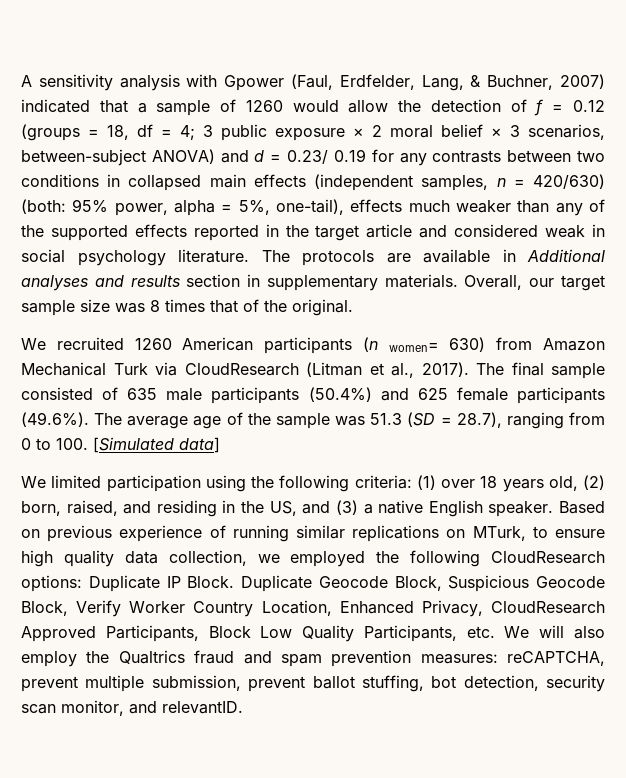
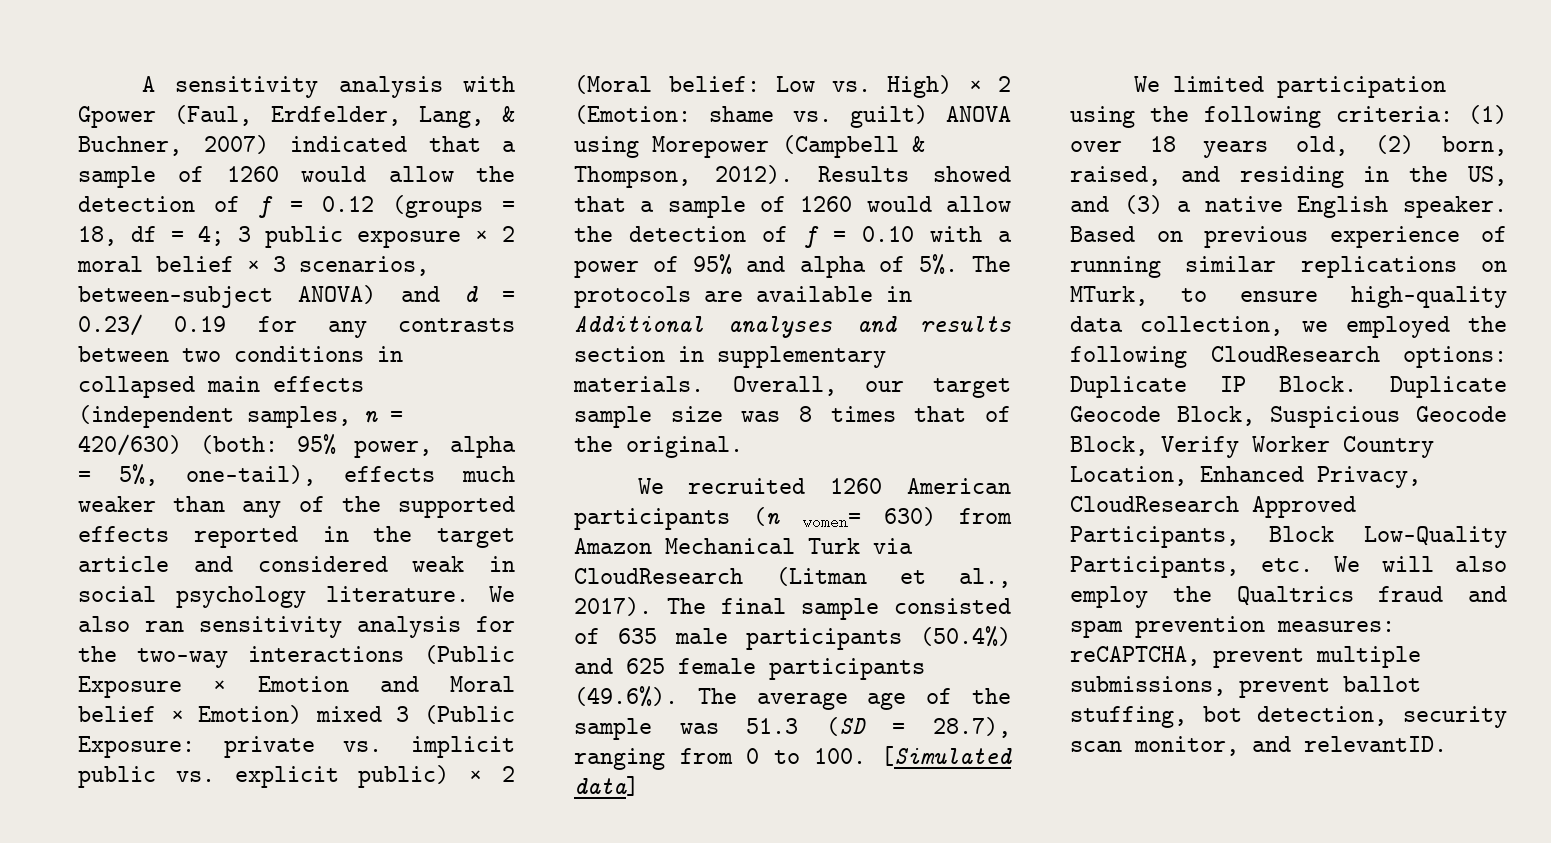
+ We also ran sensitivity analysis for the two-way interactions (Public Exposure × Emotion and Moral belief × Emotion) mixed 3 (Public Exposure: private vs. implicit public vs. explicit public) × 2 (Moral belief: Low vs. High) × 2 (Emotion: shame vs. guilt) ANOVA using Morepower (Campbell & Thompson, 2012). Results showed that a sample of 1260 would allow the detection of f = 0.10 with a power of 95% and alpha of 5%.
- Based on previous experience of running similar replications on MTurk, to ensure high quality data collection, we employed the following CloudResearch options: Duplicate IP Block.
+ Based on previous experience of running similar replications on MTurk, to ensure high-quality data collection, we employed the following CloudResearch options: Duplicate IP Block.
- Duplicate Geocode Block, Suspicious Geocode Block, Verify Worker Country Location, Enhanced Privacy, CloudResearch Approved Participants, Block Low Quality Participants, etc. We will also employ the Qualtrics fraud and spam prevention measures: reCAPTCHA, prevent multiple submission, prevent ballot stuffing, bot detection, security scan monitor, and relevantID.
+ Duplicate Geocode Block, Suspicious Geocode Block, Verify Worker Country Location, Enhanced Privacy, CloudResearch Approved Participants, Block Low-Quality Participants, etc. We will also employ the Qualtrics fraud and spam prevention measures: reCAPTCHA, prevent multiple submissions, prevent ballot stuffing, bot detection, security scan monitor, and relevantID.

